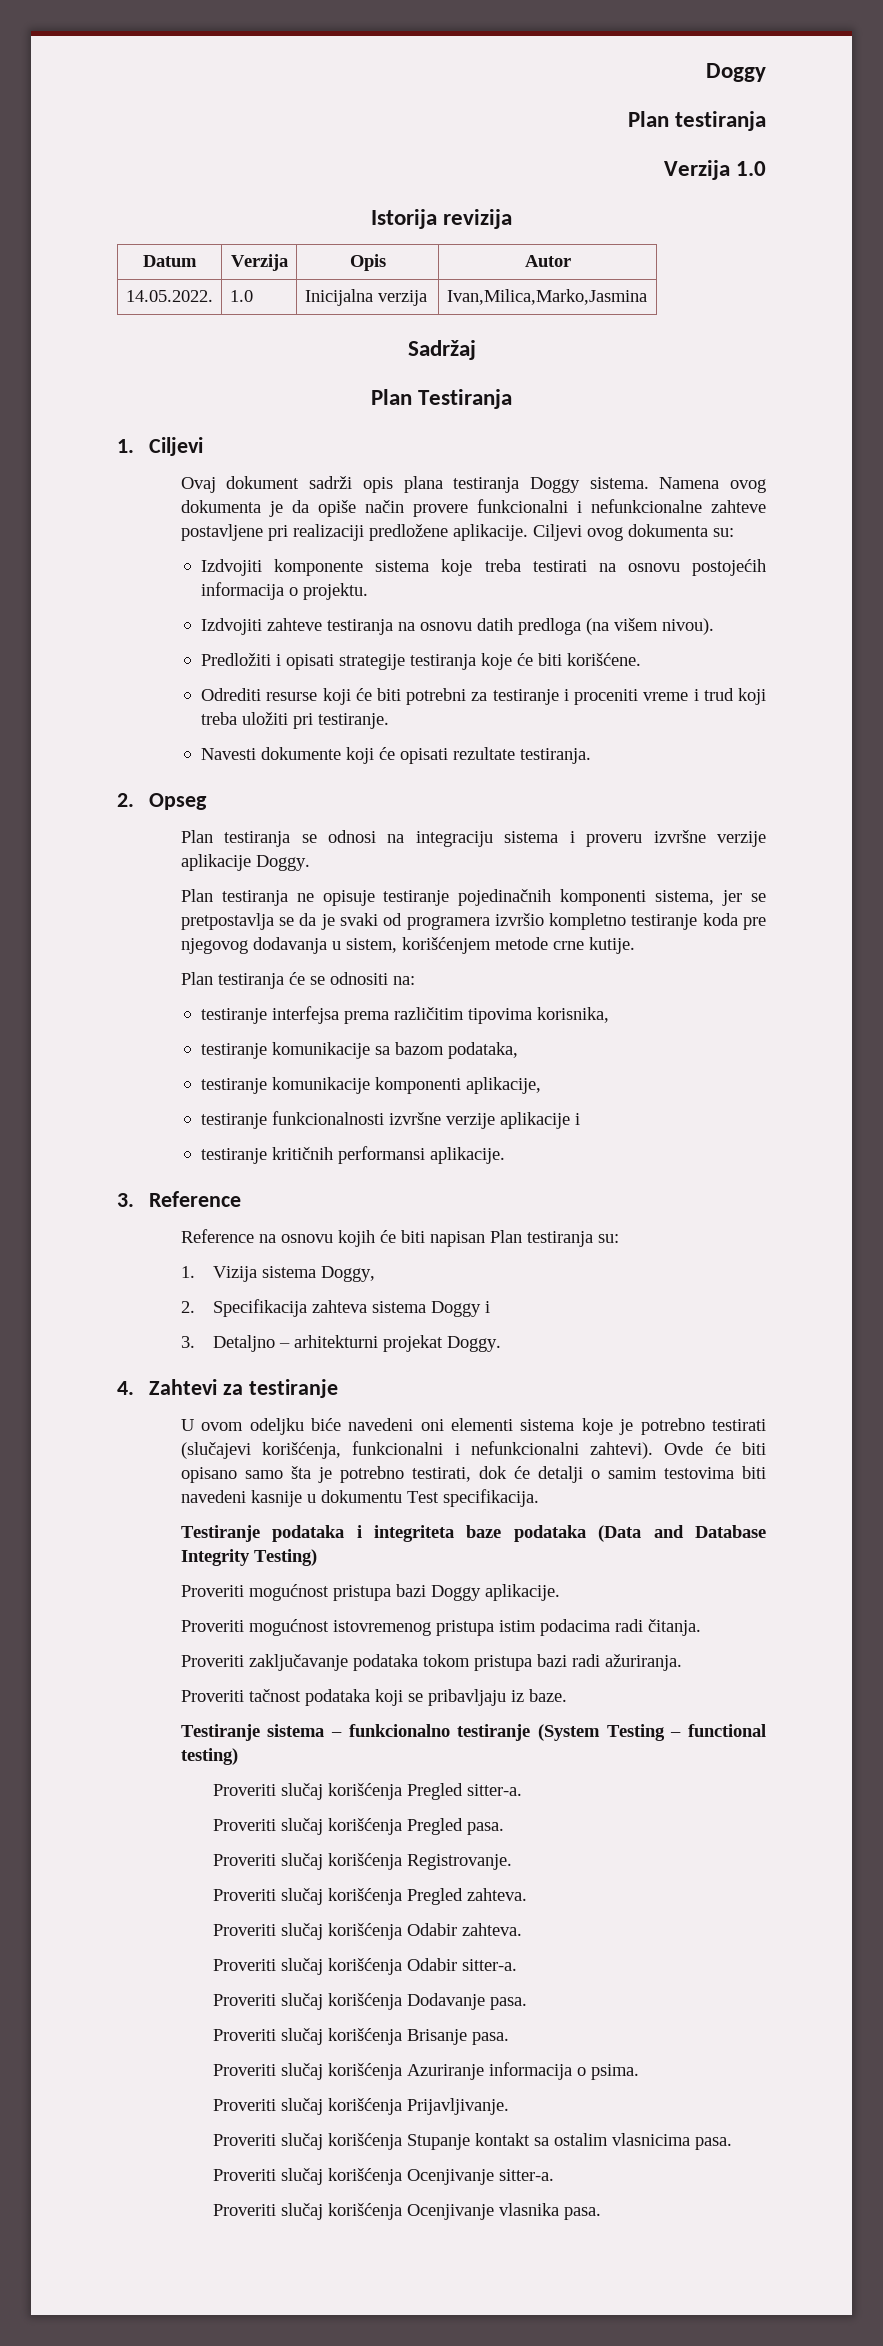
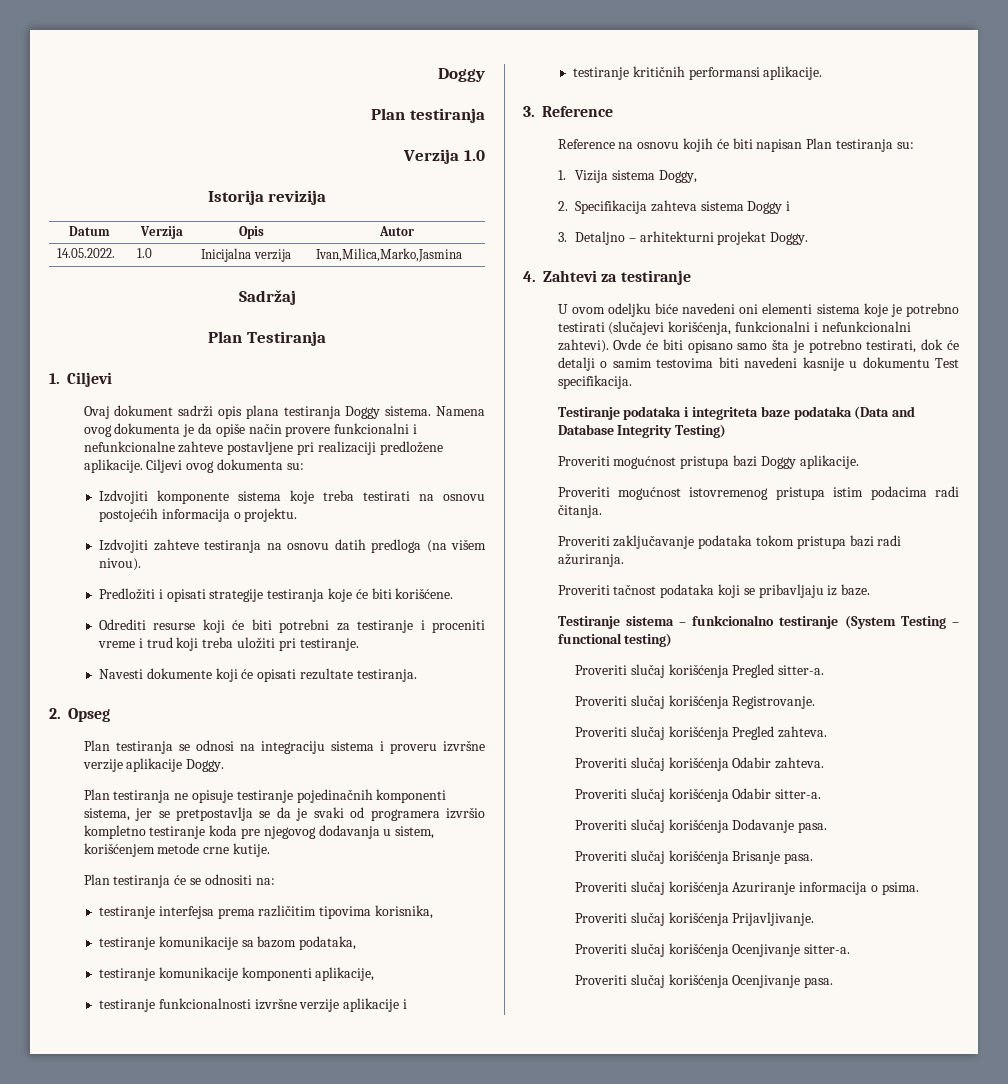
- Proveriti slučaj korišćenja Pregled pasa.
- Proveriti slučaj korišćenja Stupanje kontakt sa ostalim vlasnicima pasa.
- Proveriti slučaj korišćenja Ocenjivanje vlasnika pasa.
+ Proveriti slučaj korišćenja Ocenjivanje pasa.

